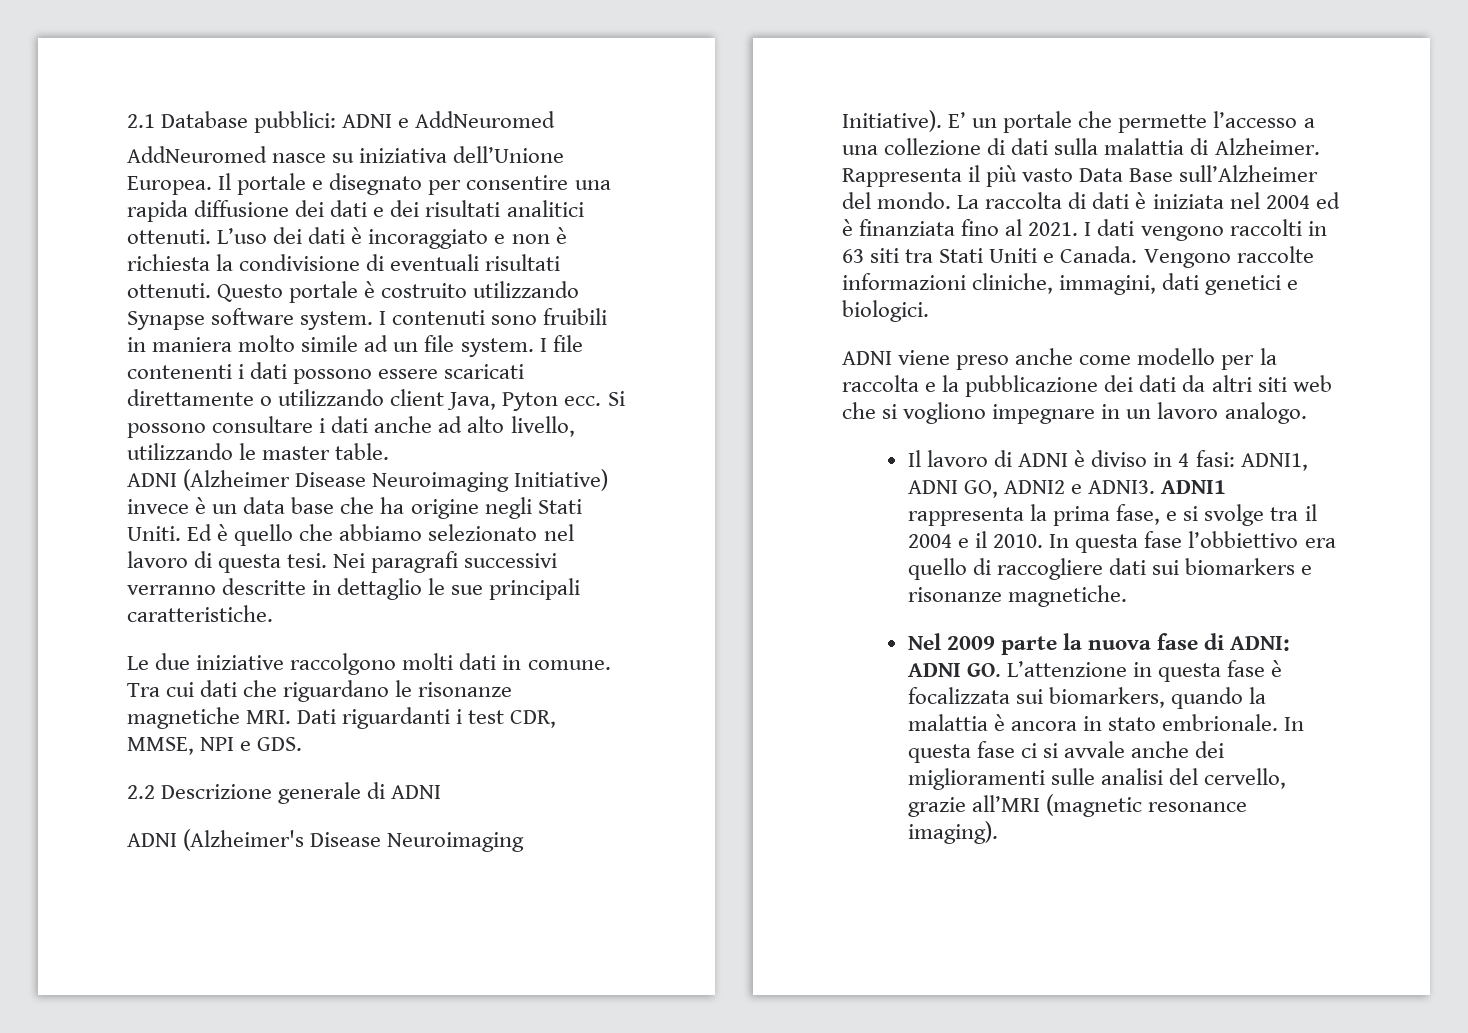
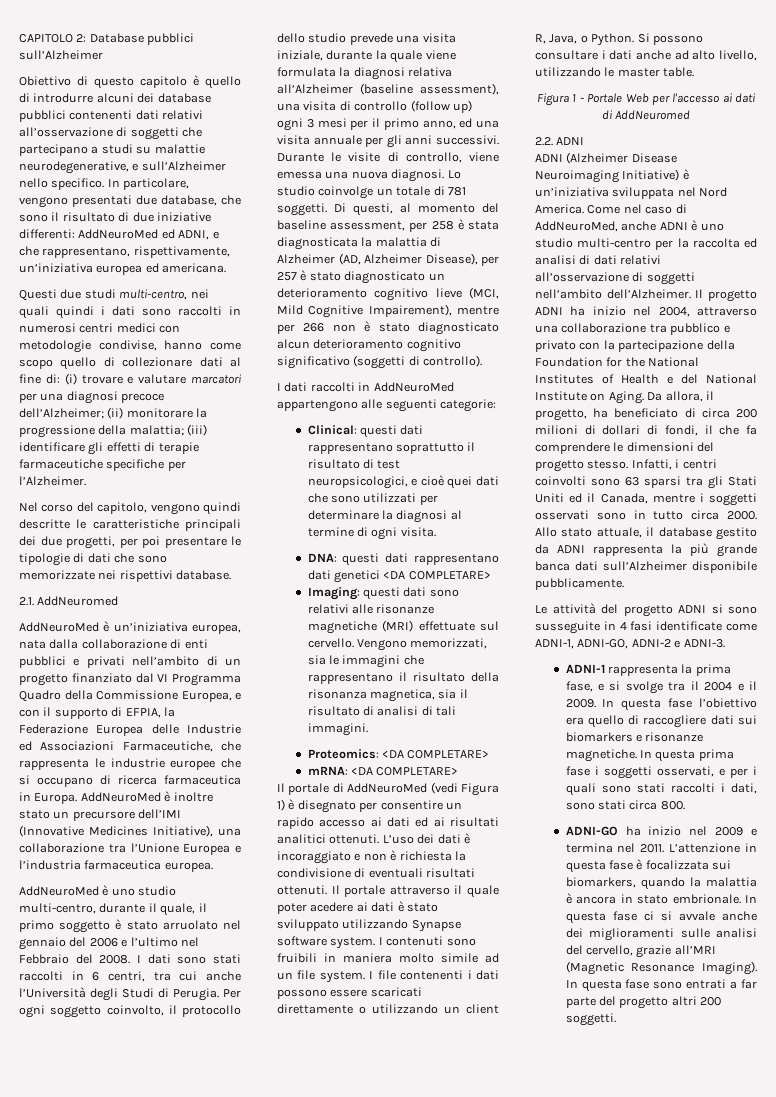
- 2.1 Database pubblici: ADNI e AddNeuromed
- AddNeuromed nasce su iniziativa dell’Unione Europea. Il portale e disegnato per consentire una rapida diffusione dei dati e dei risultati analitici ottenuti.
+ CAPITOLO 2: Database pubblici sull’Alzheimer
+ Obiettivo di questo capitolo è quello di introdurre alcuni dei database pubblici contenenti dati relativi all’osservazione di soggetti che partecipano a studi su malattie neurodegenerative, e sull’Alzheimer nello specifico. In particolare, vengono presentati due database, che sono il risultato di due iniziative differenti: AddNeuroMed ed ADNI, e che rappresentano, rispettivamente, un’iniziativa europea ed americana.
+ Questi due studi multi-centro, nei quali quindi i dati sono raccolti in numerosi centri medici con metodologie condivise, hanno come scopo quello di collezionare dati al fine di: (i) trovare e valutare marcatori per una diagnosi precoce dell’Alzheimer; (ii) monitorare la progressione della malattia; (iii) identificare gli effetti di terapie farmaceutiche specifiche per l’Alzheimer.
+ Nel corso del capitolo, vengono quindi descritte le caratteristiche principali dei due progetti, per poi presentare le tipologie di dati che sono memorizzate nei rispettivi database.
+ 2.1. AddNeuromed
+ AddNeuroMed è un’iniziativa europea, nata dalla collaborazione di enti pubblici e privati nell’ambito di un progetto finanziato dal VI Programma Quadro della Commissione Europea, e con il supporto di EFPIA, la Federazione Europea delle Industrie ed Associazioni Farmaceutiche, che rappresenta le industrie europee che si occupano di ricerca farmaceutica in Europa. AddNeuroMed è inoltre stato un precursore dell’IMI (Innovative Medicines Initiative), una collaborazione tra l’Unione Europea e l’industria farmaceutica europea.
+ AddNeuroMed è uno studio multi-centro, durante il quale, il primo soggetto è stato arruolato nel gennaio del 2006 e l’ultimo nel Febbraio del 2008. I dati sono stati raccolti in 6 centri, tra cui anche l’Università degli Studi di Perugia. Per ogni soggetto coinvolto, il protocollo dello studio prevede una visita iniziale, durante la quale viene formulata la diagnosi relativa all’Alzheimer (baseline assessment), una visita di controllo (follow up) ogni 3 mesi per il primo anno, ed una visita annuale per gli anni successivi. Durante le visite di controllo, viene emessa una nuova diagnosi. Lo studio coinvolge un totale di 781 soggetti. Di questi, al momento del baseline assessment, per 258 è stata diagnosticata la malattia di Alzheimer (AD, Alzheimer Disease), per 257 è stato diagnosticato un deterioramento cognitivo lieve (MCI, Mild Cognitive Impairement), mentre per 266 non è stato diagnosticato alcun deterioramento cognitivo significativo (soggetti di controllo).
+ I dati raccolti in AddNeuroMed appartengono alle seguenti categorie:
+ Clinical: questi dati rappresentano soprattutto il risultato di test neuropsicologici, e cioè quei dati che sono utilizzati per determinare la diagnosi al termine di ogni visita.
+ DNA: questi dati rappresentano dati genetici <DA COMPLETARE>
+ Imaging: questi dati sono relativi alle risonanze magnetiche (MRI) effettuate sul cervello. Vengono memorizzati, sia le immagini che rappresentano il risultato della risonanza magnetica, sia il risultato di analisi di tali immagini.
+ Proteomics: <DA COMPLETARE>
+ mRNA: <DA COMPLETARE>
+ Il portale di AddNeuroMed (vedi Figura 1) è disegnato per consentire un rapido accesso ai dati ed ai risultati analitici ottenuti.
- Questo portale è costruito utilizzando Synapse software system.
+ Il portale attraverso il quale poter acedere ai dati è stato sviluppato utilizzando Synapse software system.
- I file contenenti i dati possono essere scaricati direttamente o utilizzando client Java, Pyton ecc.
+ I file contenenti i dati possono essere scaricati direttamente o utilizzando un client R, Java, o Python.
+ Figura 1 - Portale Web per l'accesso ai dati di AddNeuromed
+ 2.2. ADNI
- ADNI (Alzheimer Disease Neuroimaging Initiative) invece è un data base che ha origine negli Stati Uniti. Ed è quello che abbiamo selezionato nel lavoro di questa tesi. Nei paragrafi successivi verranno descritte in dettaglio le sue principali caratteristiche.
- Le due iniziative raccolgono molti dati in comune. Tra cui dati che riguardano le risonanze magnetiche MRI. Dati riguardanti i test CDR, MMSE, NPI e GDS.
- 2.2 Descrizione generale di ADNI
- ADNI (Alzheimer's Disease Neuroimaging Initiative). E’ un portale che permette l’accesso a una collezione di dati sulla malattia di Alzheimer. Rappresenta il più vasto Data Base sull’Alzheimer del mondo. La raccolta di dati è iniziata nel 2004 ed è finanziata fino al 2021. I dati vengono raccolti in 63 siti tra Stati Uniti e Canada. Vengono raccolte informazioni cliniche, immagini, dati genetici e biologici.
- ADNI viene preso anche come modello per la raccolta e la pubblicazione dei dati da altri siti web che si vogliono impegnare in un lavoro analogo.
- Il lavoro di ADNI è diviso in 4 fasi: ADNI1, ADNI GO, ADNI2 e ADNI3. ADNI1 rappresenta la prima fase, e si svolge tra il 2004 e il 2010. In questa fase l’obbiettivo era quello di raccogliere dati sui biomarkers e risonanze magnetiche.
- Nel 2009 parte la nuova fase di ADNI: ADNI GO. L’attenzione in questa fase è focalizzata sui biomarkers, quando la malattia è ancora in stato embrionale.
+ ADNI (Alzheimer Disease Neuroimaging Initiative) è un’iniziativa sviluppata nel Nord America. Come nel caso di AddNeuroMed, anche ADNI è uno studio multi-centro per la raccolta ed analisi di dati relativi all’osservazione di soggetti nell’ambito dell’Alzheimer. Il progetto ADNI ha inizio nel 2004, attraverso una collaborazione tra pubblico e privato con la partecipazione della Foundation for the National Institutes of Health e del National Institute on Aging. Da allora, il progetto, ha beneficiato di circa 200 milioni di dollari di fondi, il che fa comprendere le dimensioni del progetto stesso. Infatti, i centri coinvolti sono 63 sparsi tra gli Stati Uniti ed il Canada, mentre i soggetti osservati sono in tutto circa 2000. Allo stato attuale, il database gestito da ADNI rappresenta la più grande banca dati sull’Alzheimer disponibile pubblicamente.
+ Le attività del progetto ADNI si sono susseguite in 4 fasi identificate come ADNI-1, ADNI-GO, ADNI-2 e ADNI-3.
+ ADNI-1 rappresenta la prima fase, e si svolge tra il 2004 e il 2009. In questa fase l’obiettivo era quello di raccogliere dati sui biomarkers e risonanze magnetiche. In questa prima fase i soggetti osservati, e per i quali sono stati raccolti i dati, sono stati circa 800.
+ ADNI-GO ha inizio nel 2009 e termina nel 2011. L’attenzione in questa fase è focalizzata sui biomarkers, quando la malattia è ancora in stato embrionale.
- In questa fase ci si avvale anche dei miglioramenti sulle analisi del cervello, grazie all’MRI (magnetic resonance imaging).
+ In questa fase ci si avvale anche dei miglioramenti sulle analisi del cervello, grazie all’MRI (Magnetic Resonance Imaging). In questa fase sono entrati a far parte del progetto altri 200 soggetti.

